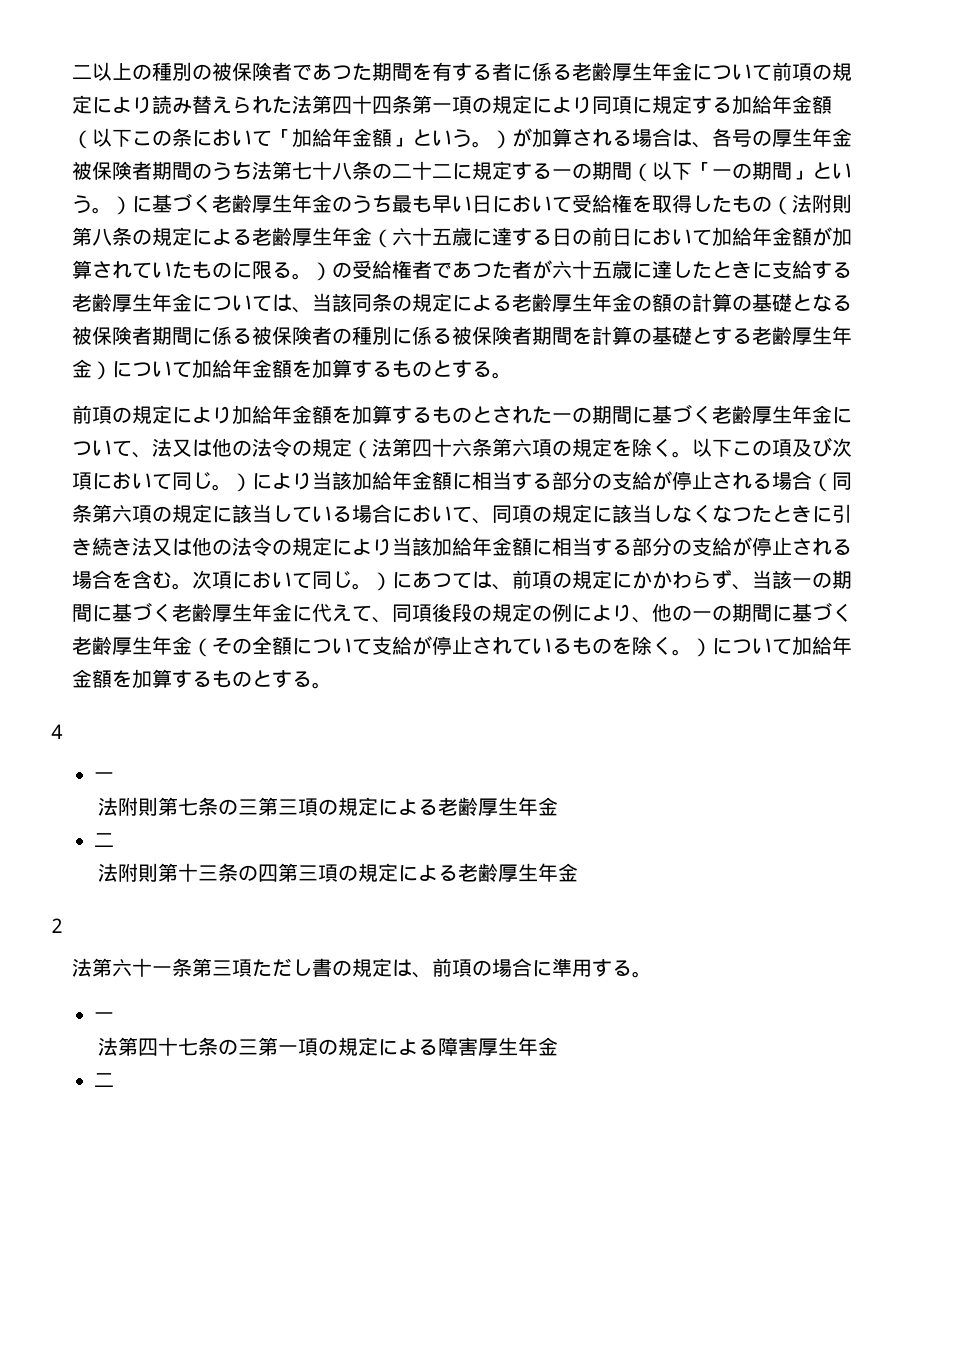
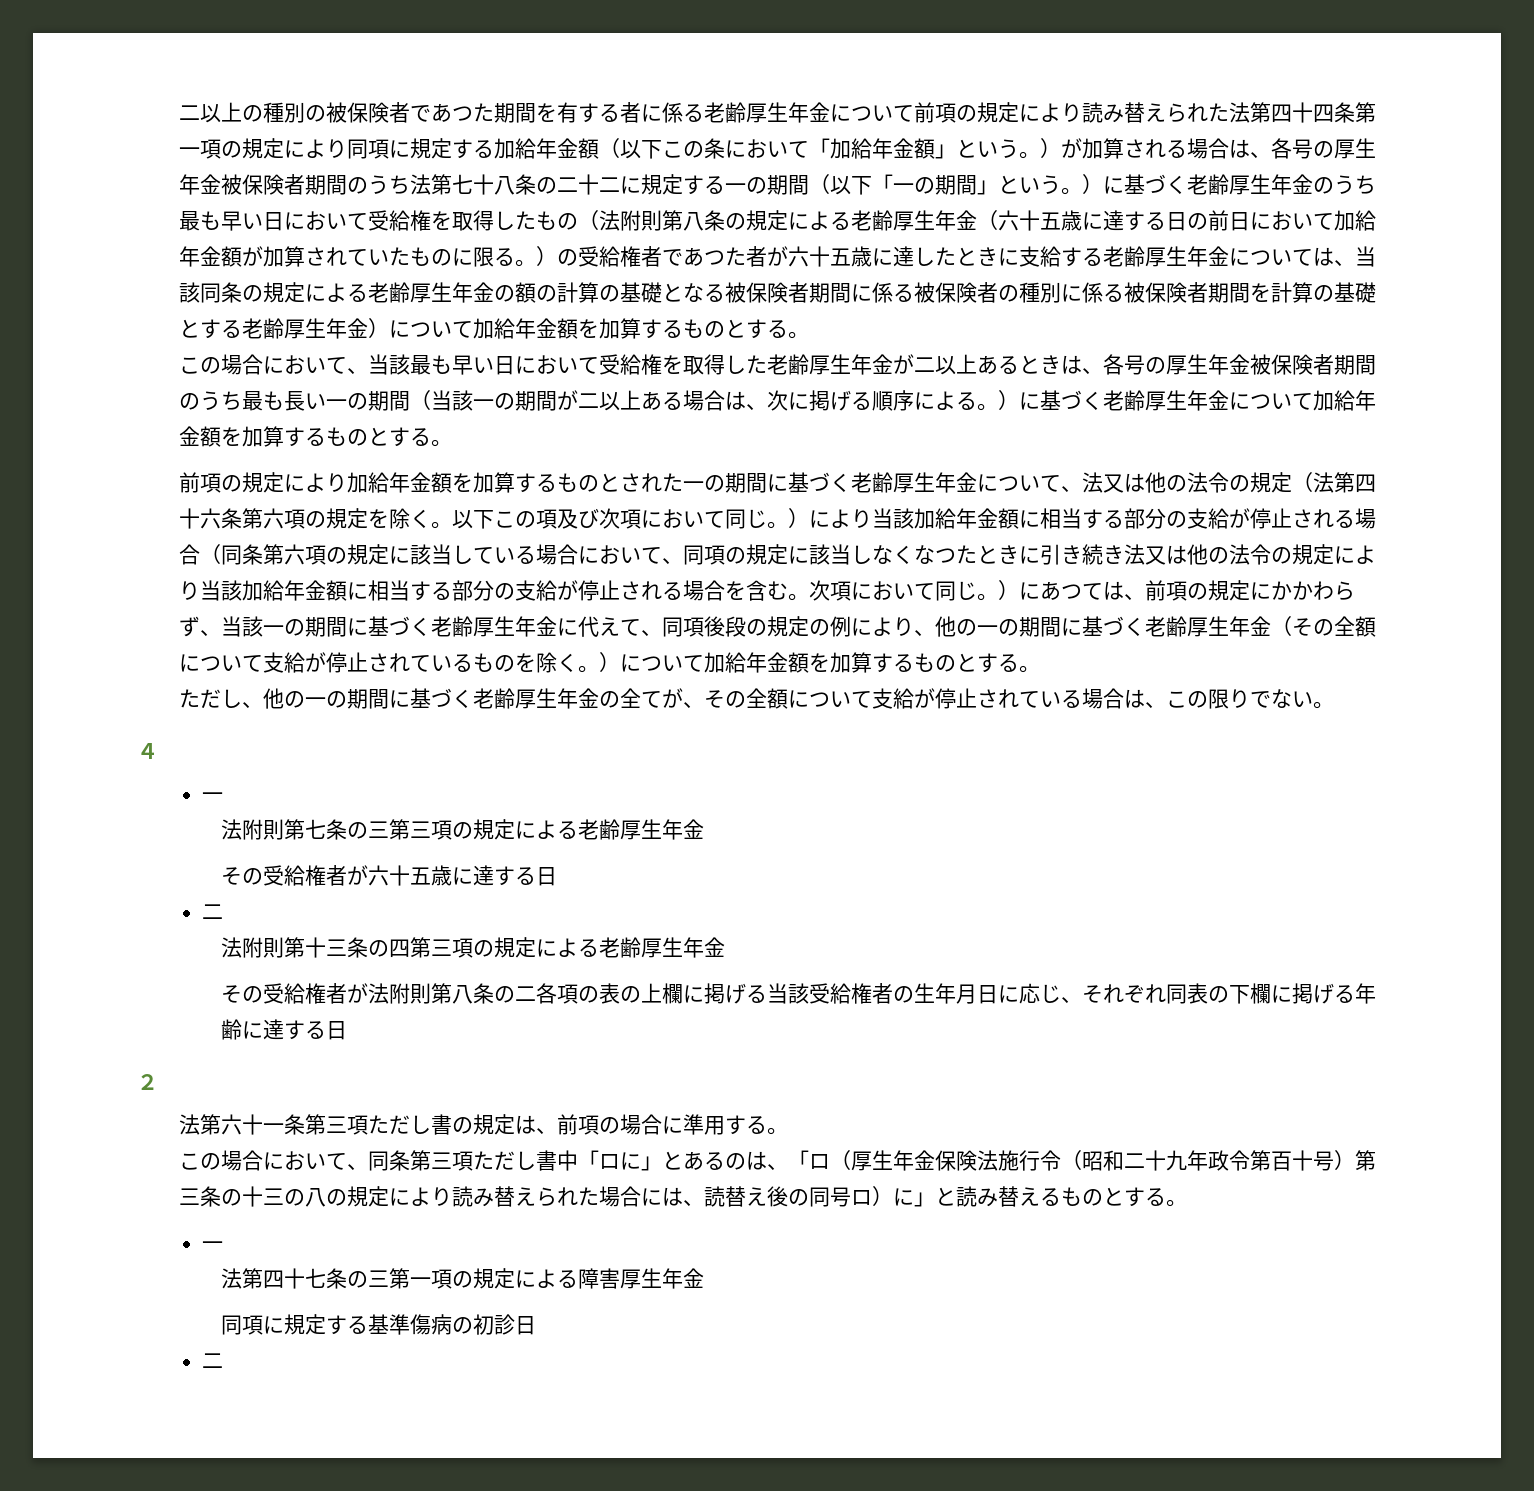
+ この場合において、当該最も早い日において受給権を取得した老齢厚生年金が二以上あるときは、各号の厚生年金被保険者期間のうち最も長い一の期間（当該一の期間が二以上ある場合は、次に掲げる順序による。）に基づく老齢厚生年金について加給年金額を加算するものとする。
+ ただし、他の一の期間に基づく老齢厚生年金の全てが、その全額について支給が停止されている場合は、この限りでない。
+ その受給権者が六十五歳に達する日
+ その受給権者が法附則第八条の二各項の表の上欄に掲げる当該受給権者の生年月日に応じ、それぞれ同表の下欄に掲げる年齢に達する日
+ この場合において、同条第三項ただし書中「ロに」とあるのは、「ロ（厚生年金保険法施行令（昭和二十九年政令第百十号）第三条の十三の八の規定により読み替えられた場合には、読替え後の同号ロ）に」と読み替えるものとする。
+ 同項に規定する基準傷病の初診日

